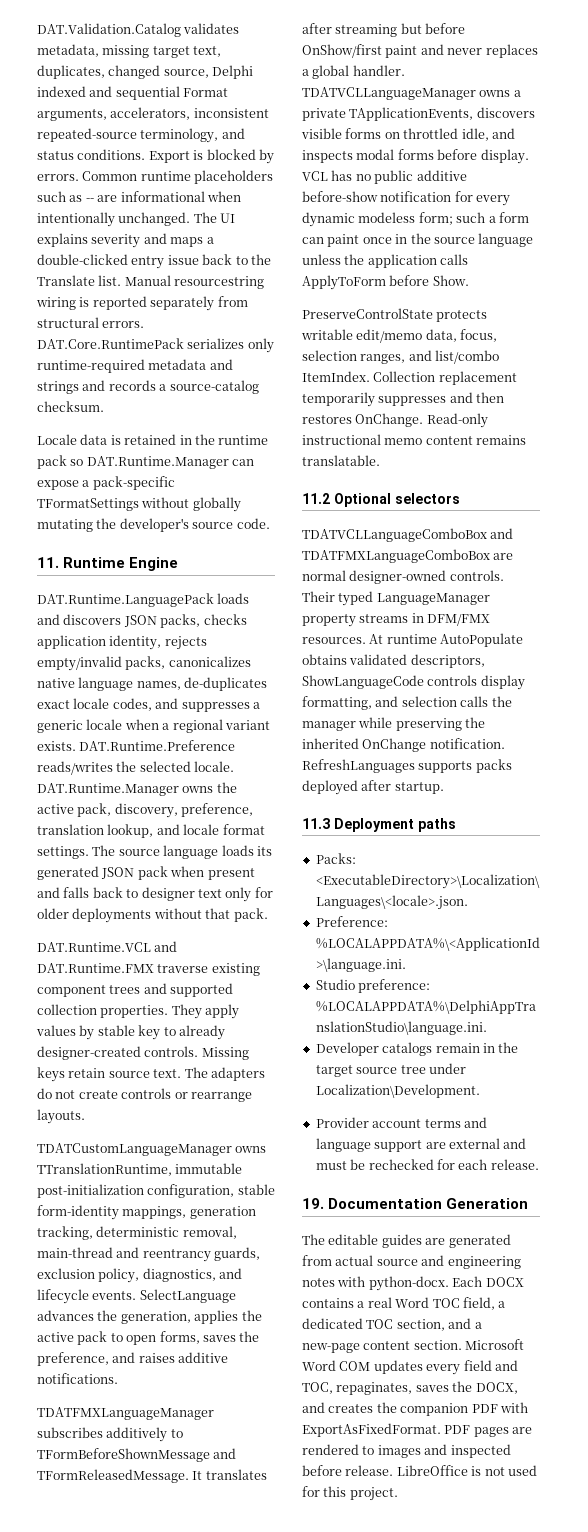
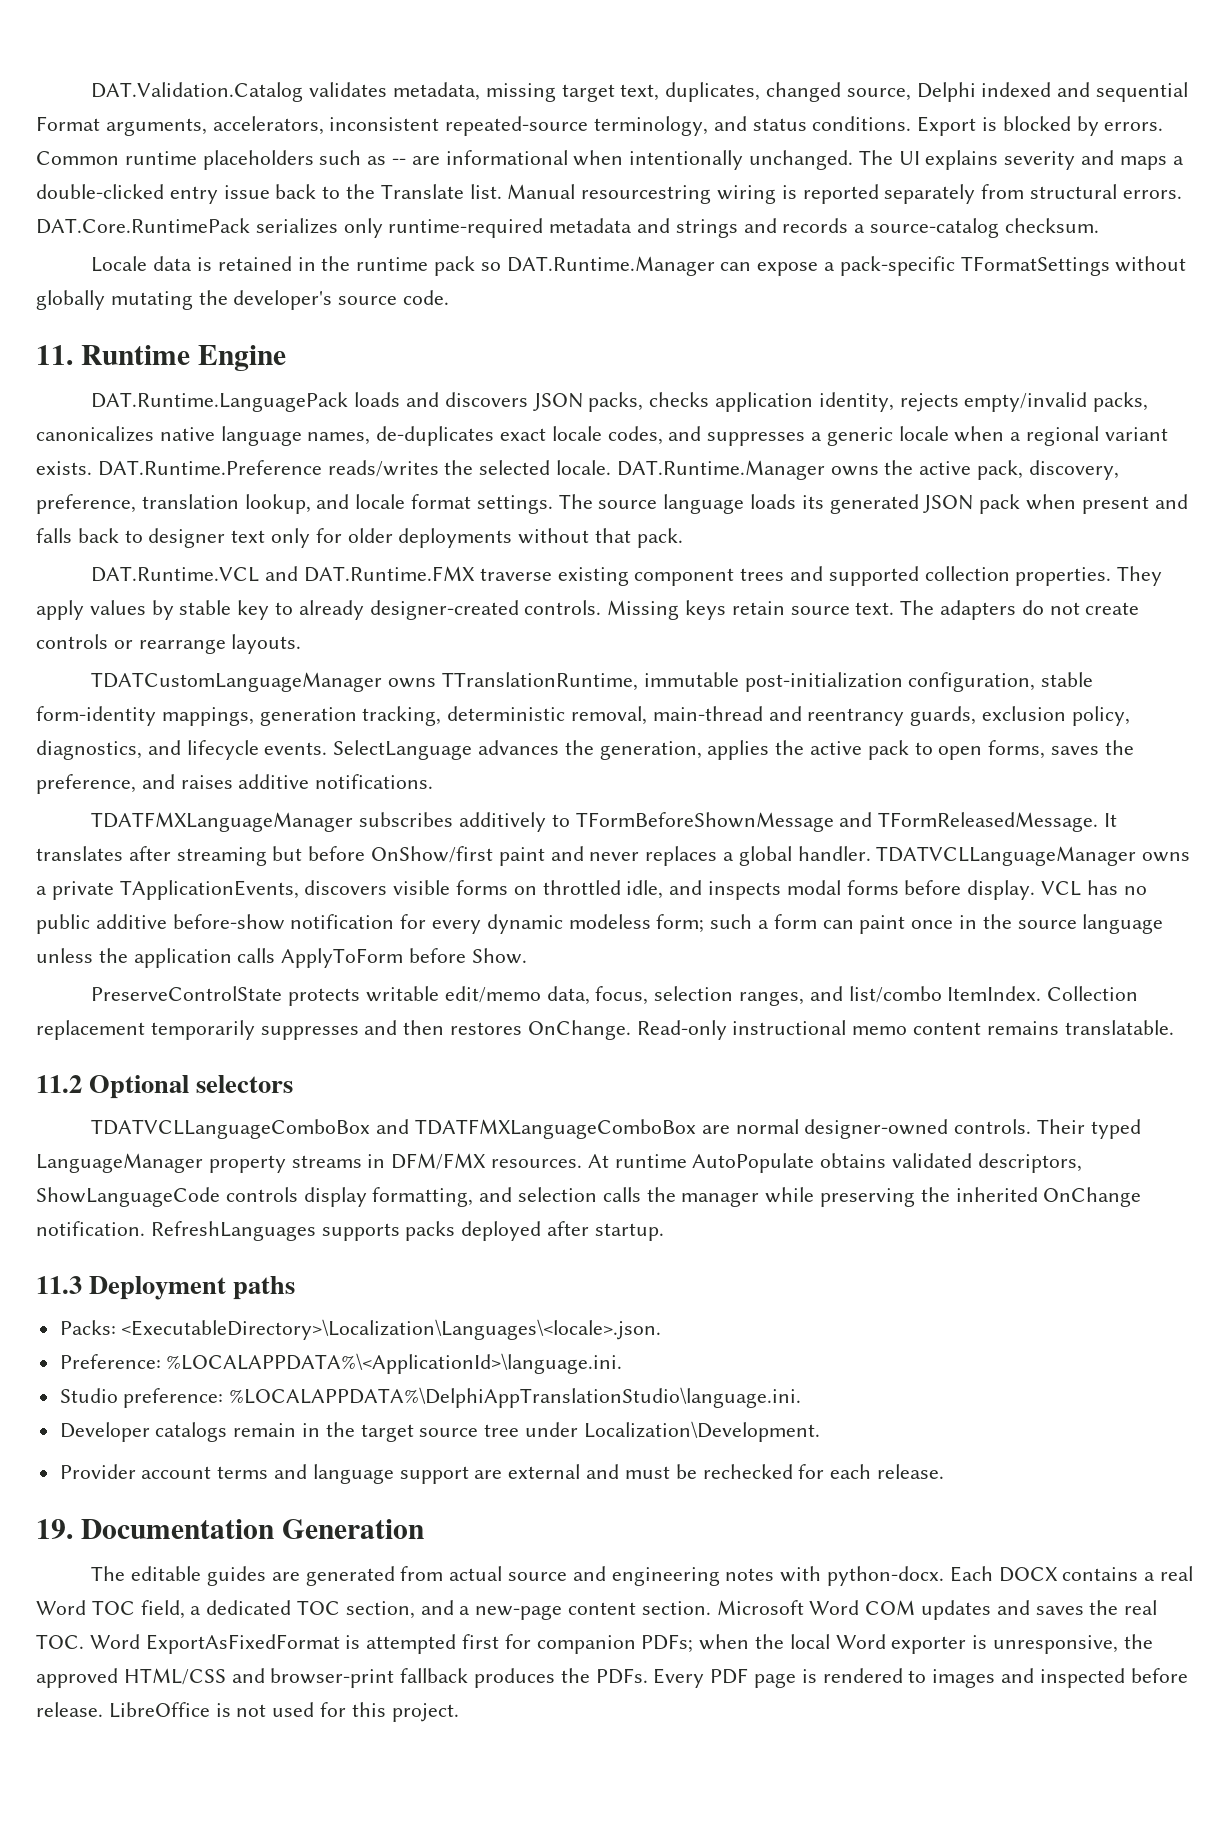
- Microsoft Word COM updates every field and TOC, repaginates, saves the DOCX, and creates the companion PDF with ExportAsFixedFormat. PDF pages are rendered to images and inspected before release.
+ Microsoft Word COM updates and saves the real TOC. Word ExportAsFixedFormat is attempted first for companion PDFs; when the local Word exporter is unresponsive, the approved HTML/CSS and browser-print fallback produces the PDFs. Every PDF page is rendered to images and inspected before release.

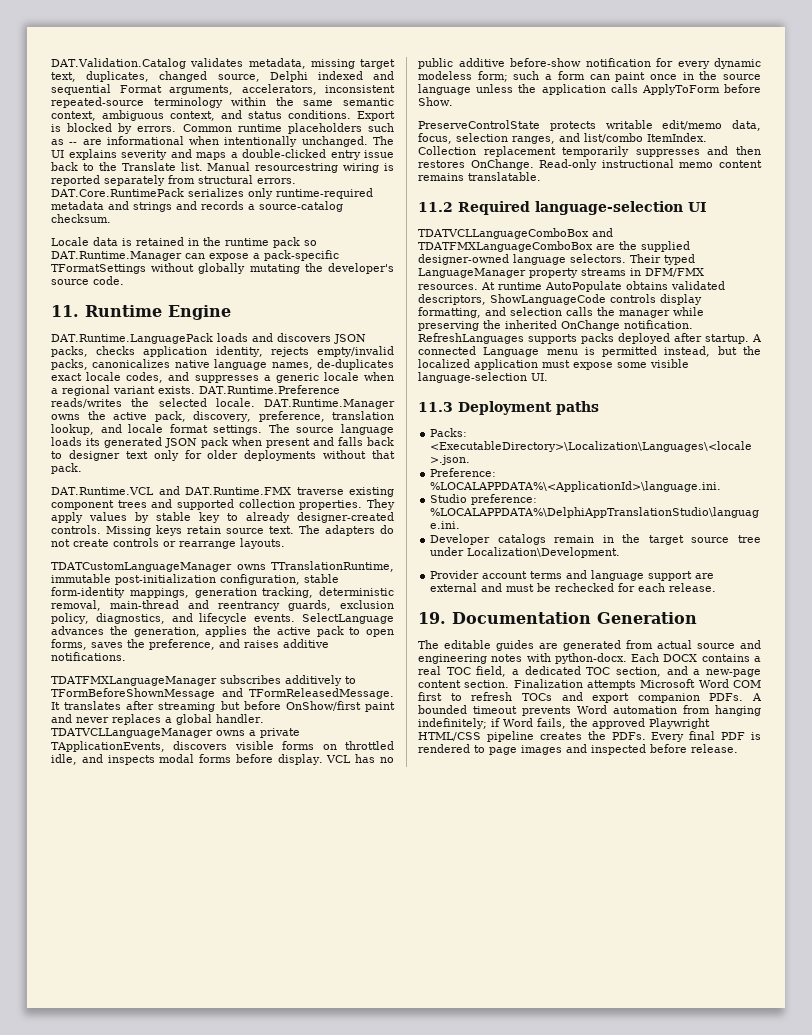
- DAT.Validation.Catalog validates metadata, missing target text, duplicates, changed source, Delphi indexed and sequential Format arguments, accelerators, inconsistent repeated-source terminology, and status conditions.
+ DAT.Validation.Catalog validates metadata, missing target text, duplicates, changed source, Delphi indexed and sequential Format arguments, accelerators, inconsistent repeated-source terminology within the same semantic context, ambiguous context, and status conditions.
- 11.2 Optional selectors
+ 11.2 Required language-selection UI
- TDATVCLLanguageComboBox and TDATFMXLanguageComboBox are normal designer-owned controls.
+ TDATVCLLanguageComboBox and TDATFMXLanguageComboBox are the supplied designer-owned language selectors.
+ A connected Language menu is permitted instead, but the localized application must expose some visible language-selection UI.
- Each DOCX contains a real Word TOC field, a dedicated TOC section, and a new-page content section.
+ Each DOCX contains a real TOC field, a dedicated TOC section, and a new-page content section.
- Microsoft Word COM updates and saves the real TOC. Word ExportAsFixedFormat is attempted first for companion PDFs; when the local Word exporter is unresponsive, the approved HTML/CSS and browser-print fallback produces the PDFs.
+ Finalization attempts Microsoft Word COM first to refresh TOCs and export companion PDFs. A bounded timeout prevents Word automation from hanging indefinitely; if Word fails, the approved Playwright HTML/CSS pipeline creates the PDFs.
- Every PDF page is rendered to images and inspected before release. LibreOffice is not used for this project.
+ Every final PDF is rendered to page images and inspected before release.

